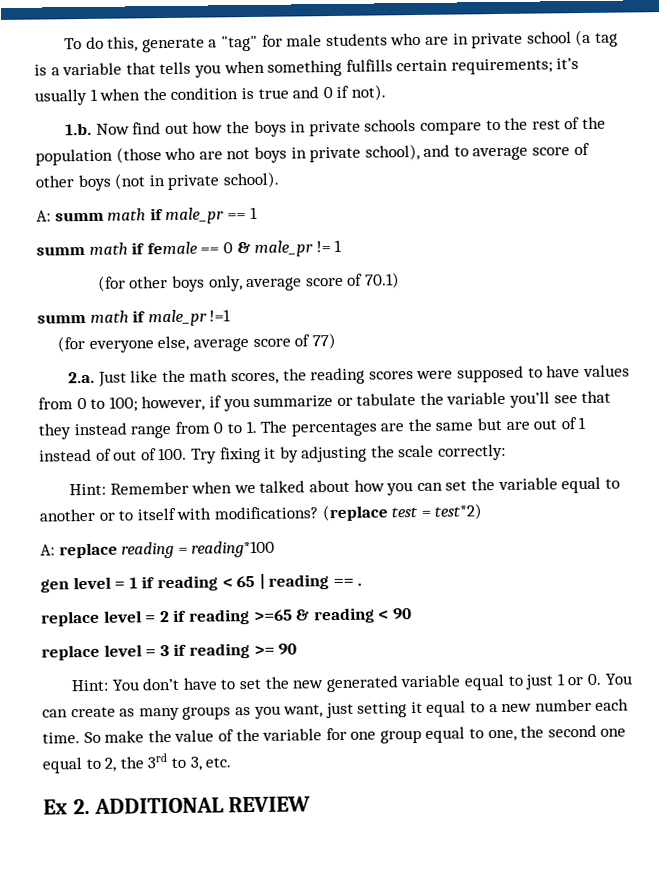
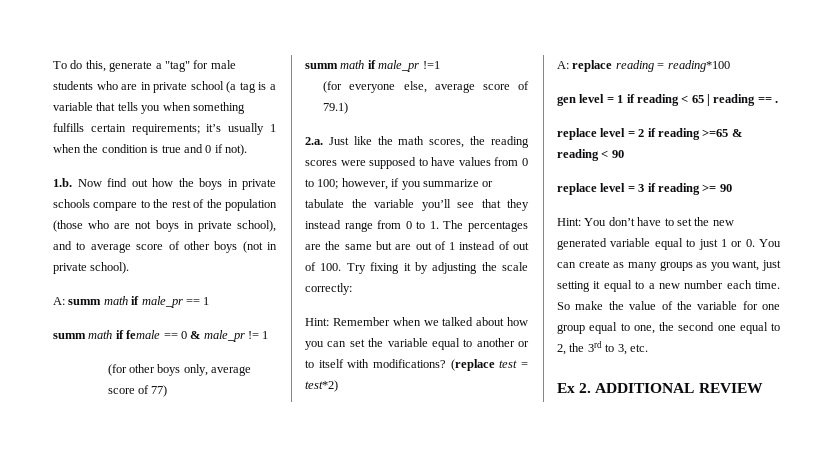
- (for other boys only, average score of 70.1)
+ (for other boys only, average score of 77)
- (for everyone else, average score of 77)
+ (for everyone else, average score of 79.1)

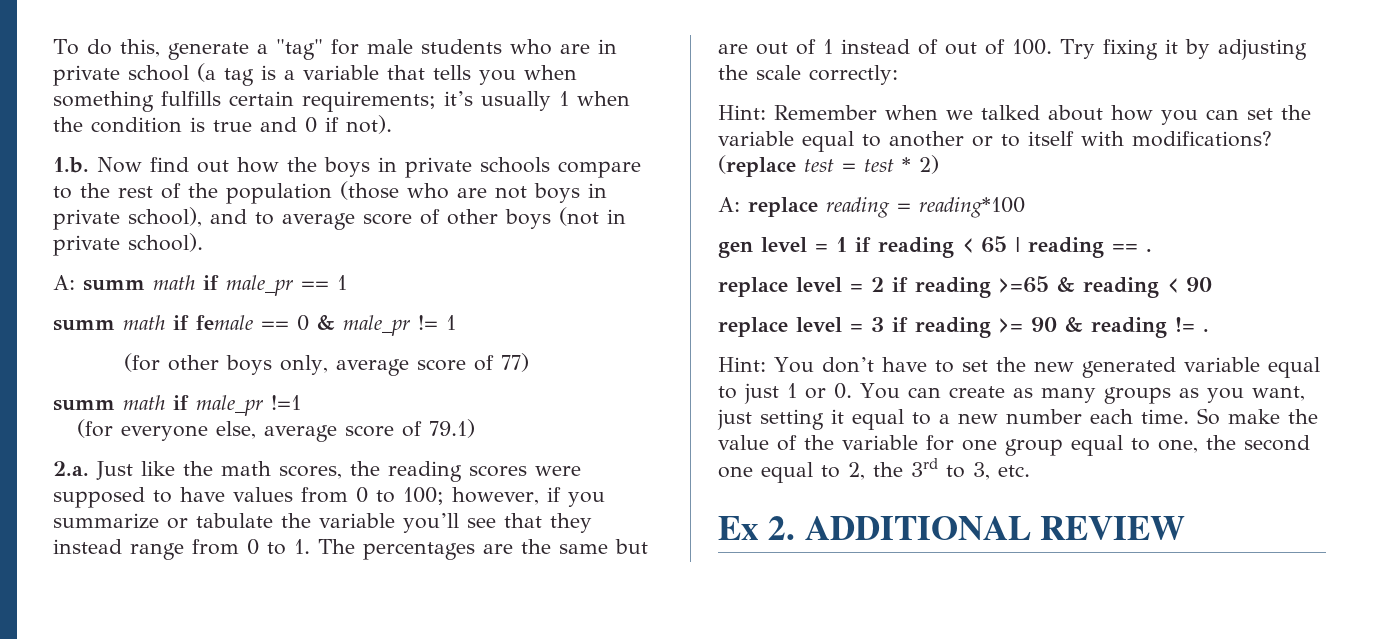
- (replace test = test*2)
+ (replace test = test * 2)
- replace level = 3 if reading >= 90
+ replace level = 3 if reading >= 90 & reading != .

